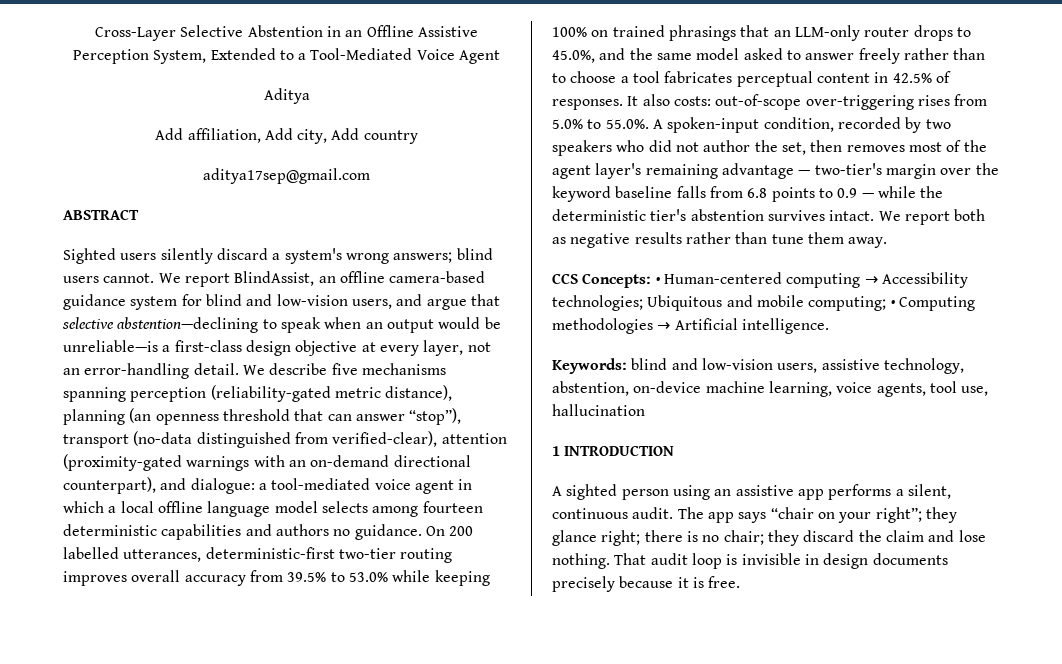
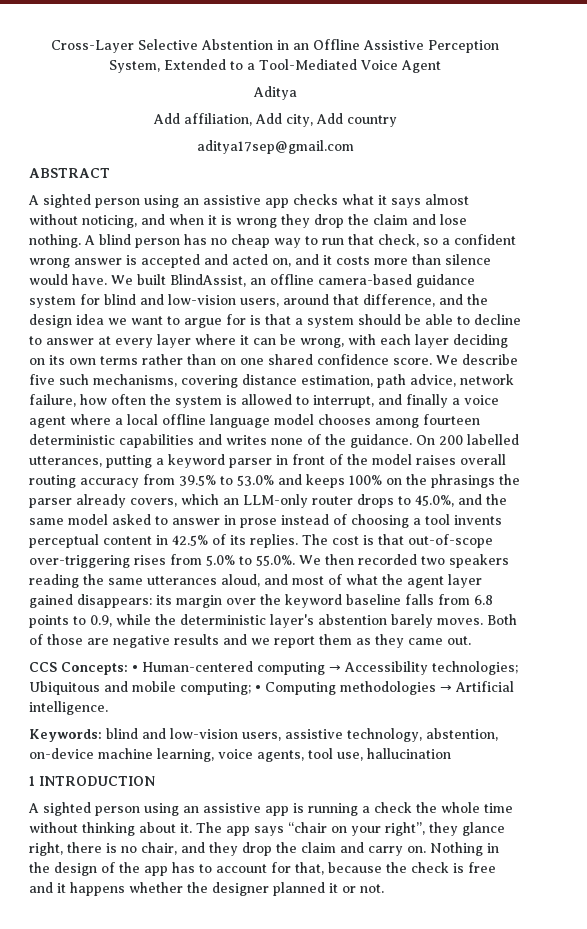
- Sighted users silently discard a system's wrong answers; blind users cannot. We report BlindAssist, an offline camera-based guidance system for blind and low-vision users, and argue that selective abstention—declining to speak when an output would be unreliable—is a first-class design objective at every layer, not an error-handling detail. We describe five mechanisms spanning perception (reliability-gated metric distance), planning (an openness threshold that can answer “stop”), transport (no-data distinguished from verified-clear), attention (proximity-gated warnings with an on-demand directional counterpart), and dialogue: a tool-mediated voice agent in which a local offline language model selects among fourteen deterministic capabilities and authors no guidance.
+ A sighted person using an assistive app checks what it says almost without noticing, and when it is wrong they drop the claim and lose nothing. A blind person has no cheap way to run that check, so a confident wrong answer is accepted and acted on, and it costs more than silence would have. We built BlindAssist, an offline camera-based guidance system for blind and low-vision users, around that difference, and the design idea we want to argue for is that a system should be able to decline to answer at every layer where it can be wrong, with each layer deciding on its own terms rather than on one shared confidence score. We describe five such mechanisms, covering distance estimation, path advice, network failure, how often the system is allowed to interrupt, and finally a voice agent where a local offline language model chooses among fourteen deterministic capabilities and writes none of the guidance.
- On 200 labelled utterances, deterministic-first two-tier routing improves overall accuracy from 39.5% to 53.0% while keeping 100% on trained phrasings that an LLM-only router drops to 45.0%, and the same model asked to answer freely rather than to choose a tool fabricates perceptual content in 42.5% of responses. It also costs: out-of-scope over-triggering rises from 5.0% to 55.0%. A spoken-input condition, recorded by two speakers who did not author the set, then removes most of the agent layer's remaining advantage — two-tier's margin over the keyword baseline falls from 6.8 points to 0.9 — while the deterministic tier's abstention survives intact. We report both as negative results rather than tune them away.
+ On 200 labelled utterances, putting a keyword parser in front of the model raises overall routing accuracy from 39.5% to 53.0% and keeps 100% on the phrasings the parser already covers, which an LLM-only router drops to 45.0%, and the same model asked to answer in prose instead of choosing a tool invents perceptual content in 42.5% of its replies. The cost is that out-of-scope over-triggering rises from 5.0% to 55.0%. We then recorded two speakers reading the same utterances aloud, and most of what the agent layer gained disappears: its margin over the keyword baseline falls from 6.8 points to 0.9, while the deterministic layer's abstention barely moves. Both of those are negative results and we report them as they came out.
- A sighted person using an assistive app performs a silent, continuous audit.
+ A sighted person using an assistive app is running a check the whole time without thinking about it.
- The app says “chair on your right”; they glance right; there is no chair; they discard the claim and lose nothing. That audit loop is invisible in design documents precisely because it is free.
+ The app says “chair on your right”, they glance right, there is no chair, and they drop the claim and carry on. Nothing in the design of the app has to account for that, because the check is free and it happens whether the designer planned it or not.

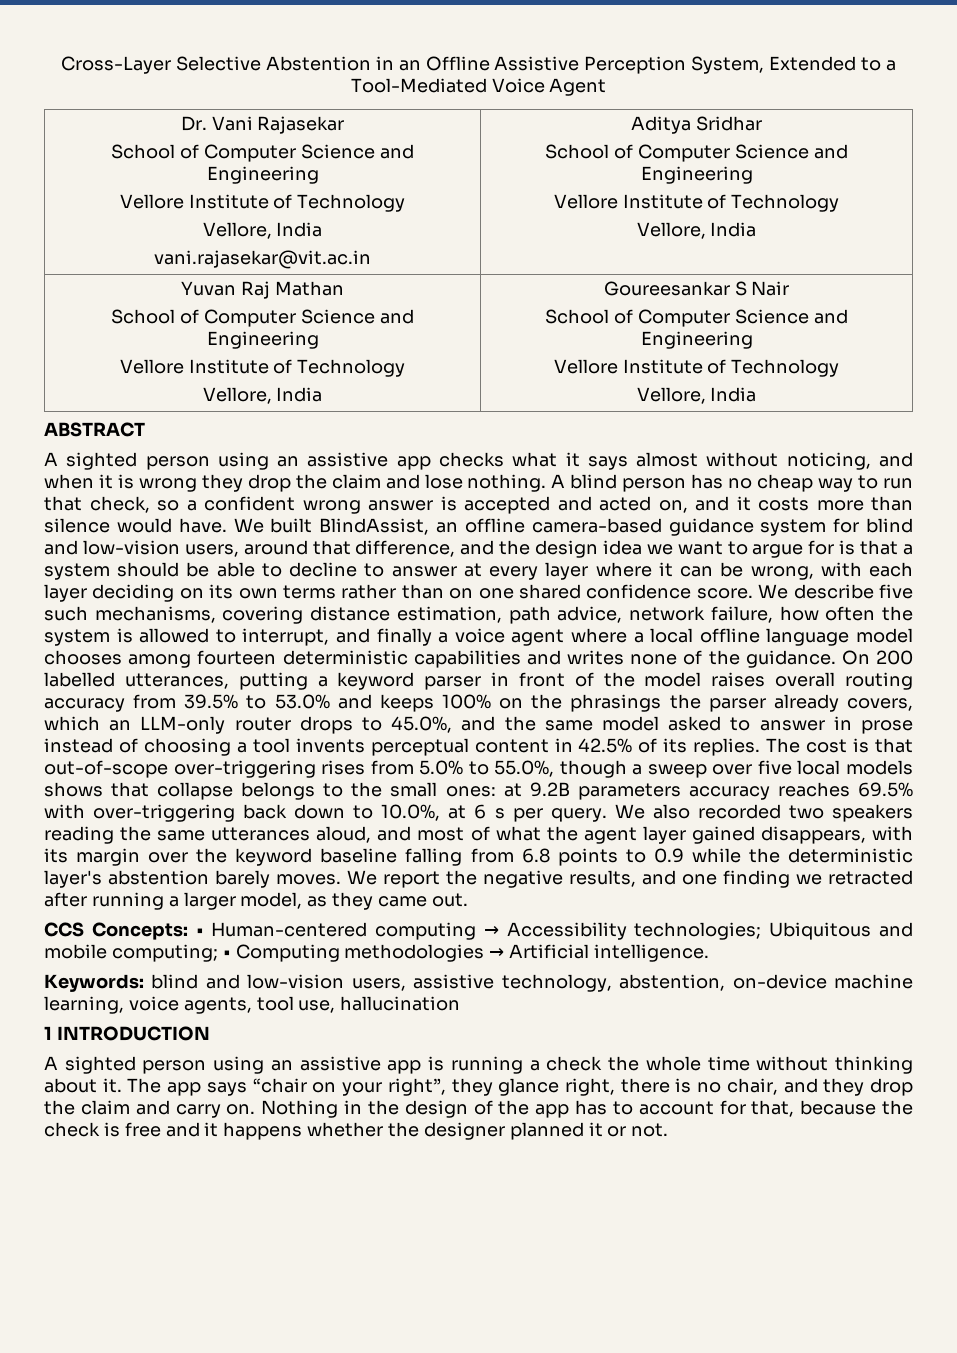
- Aditya
- Add affiliation, Add city, Add country
- aditya17sep@gmail.com
+ Dr. Vani Rajasekar
+ School of Computer Science and Engineering
+ Vellore Institute of Technology
+ Vellore, India
+ vani.rajasekar@vit.ac.in | Aditya Sridhar
+ School of Computer Science and Engineering
+ Vellore Institute of Technology
+ Vellore, India
+ Yuvan Raj Mathan
+ School of Computer Science and Engineering
+ Vellore Institute of Technology
+ Vellore, India | Goureesankar S Nair
+ School of Computer Science and Engineering
+ Vellore Institute of Technology
+ Vellore, India
- The cost is that out-of-scope over-triggering rises from 5.0% to 55.0%. We then recorded two speakers reading the same utterances aloud, and most of what the agent layer gained disappears: its margin over the keyword baseline falls from 6.8 points to 0.9, while the deterministic layer's abstention barely moves.
+ The cost is that out-of-scope over-triggering rises from 5.0% to 55.0%, though a sweep over five local models shows that collapse belongs to the small ones: at 9.2B parameters accuracy reaches 69.5% with over-triggering back down to 10.0%, at 6 s per query. We also recorded two speakers reading the same utterances aloud, and most of what the agent layer gained disappears, with its margin over the keyword baseline falling from 6.8 points to 0.9 while the deterministic layer's abstention barely moves.
- Both of those are negative results and we report them as they came out.
+ We report the negative results, and one finding we retracted after running a larger model, as they came out.

